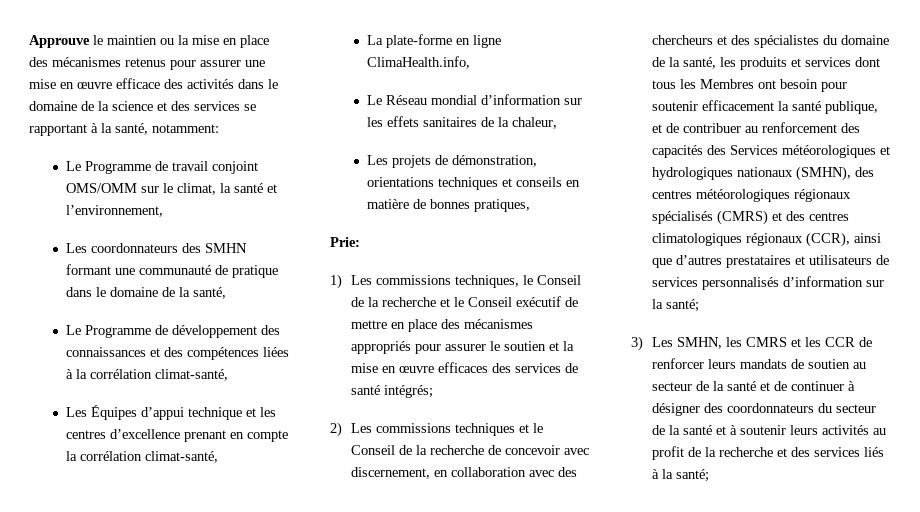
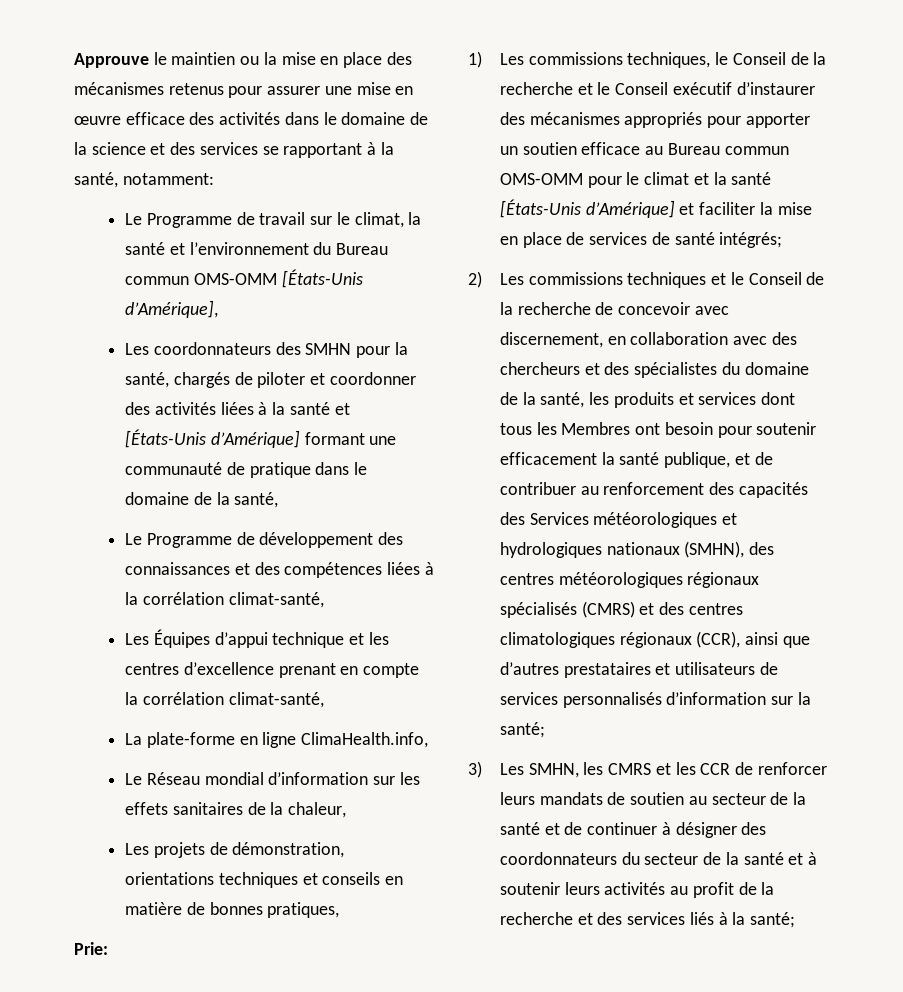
- Le Programme de travail conjoint OMS/OMM sur le climat, la santé et l’environnement,
- Les coordonnateurs des SMHN formant une communauté de pratique dans le domaine de la santé,
+ Le Programme de travail sur le climat, la santé et l’environnement du Bureau commun OMS-OMM [États-Unis d’Amérique],
+ Les coordonnateurs des SMHN pour la santé, chargés de piloter et coordonner des activités liées à la santé et [États-Unis d’Amérique] formant une communauté de pratique dans le domaine de la santé,
- 1) Les commissions techniques, le Conseil de la recherche et le Conseil exécutif de mettre en place des mécanismes appropriés pour assurer le soutien et la mise en œuvre efficaces des services de santé intégrés;
+ 1) Les commissions techniques, le Conseil de la recherche et le Conseil exécutif d’instaurer des mécanismes appropriés pour apporter un soutien efficace au Bureau commun OMS-OMM pour le climat et la santé [États-Unis d’Amérique] et faciliter la mise en place de services de santé intégrés;

